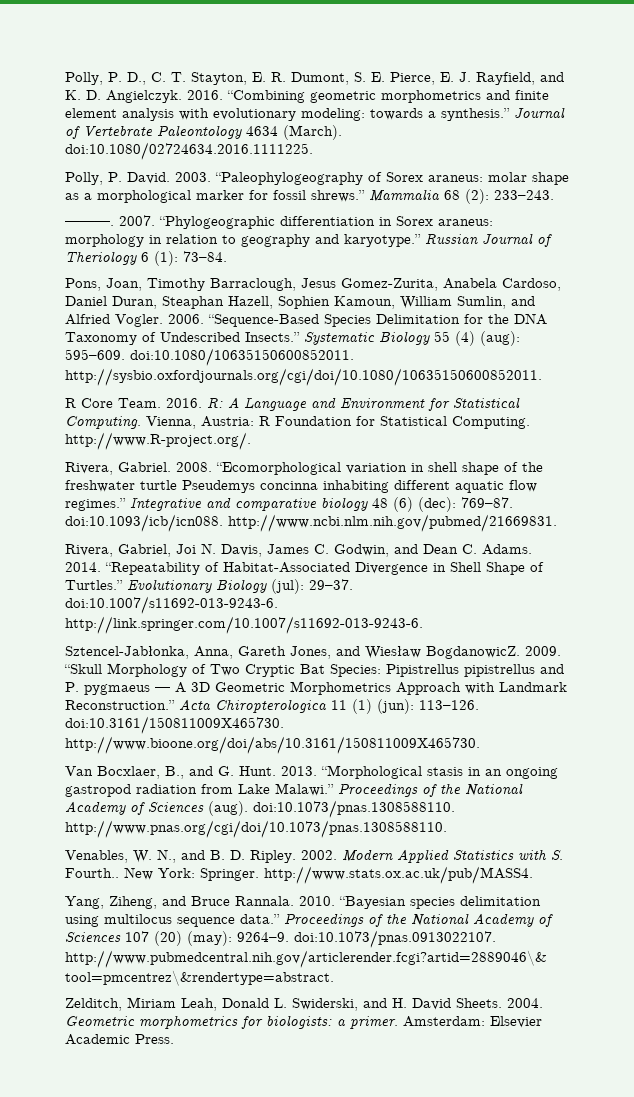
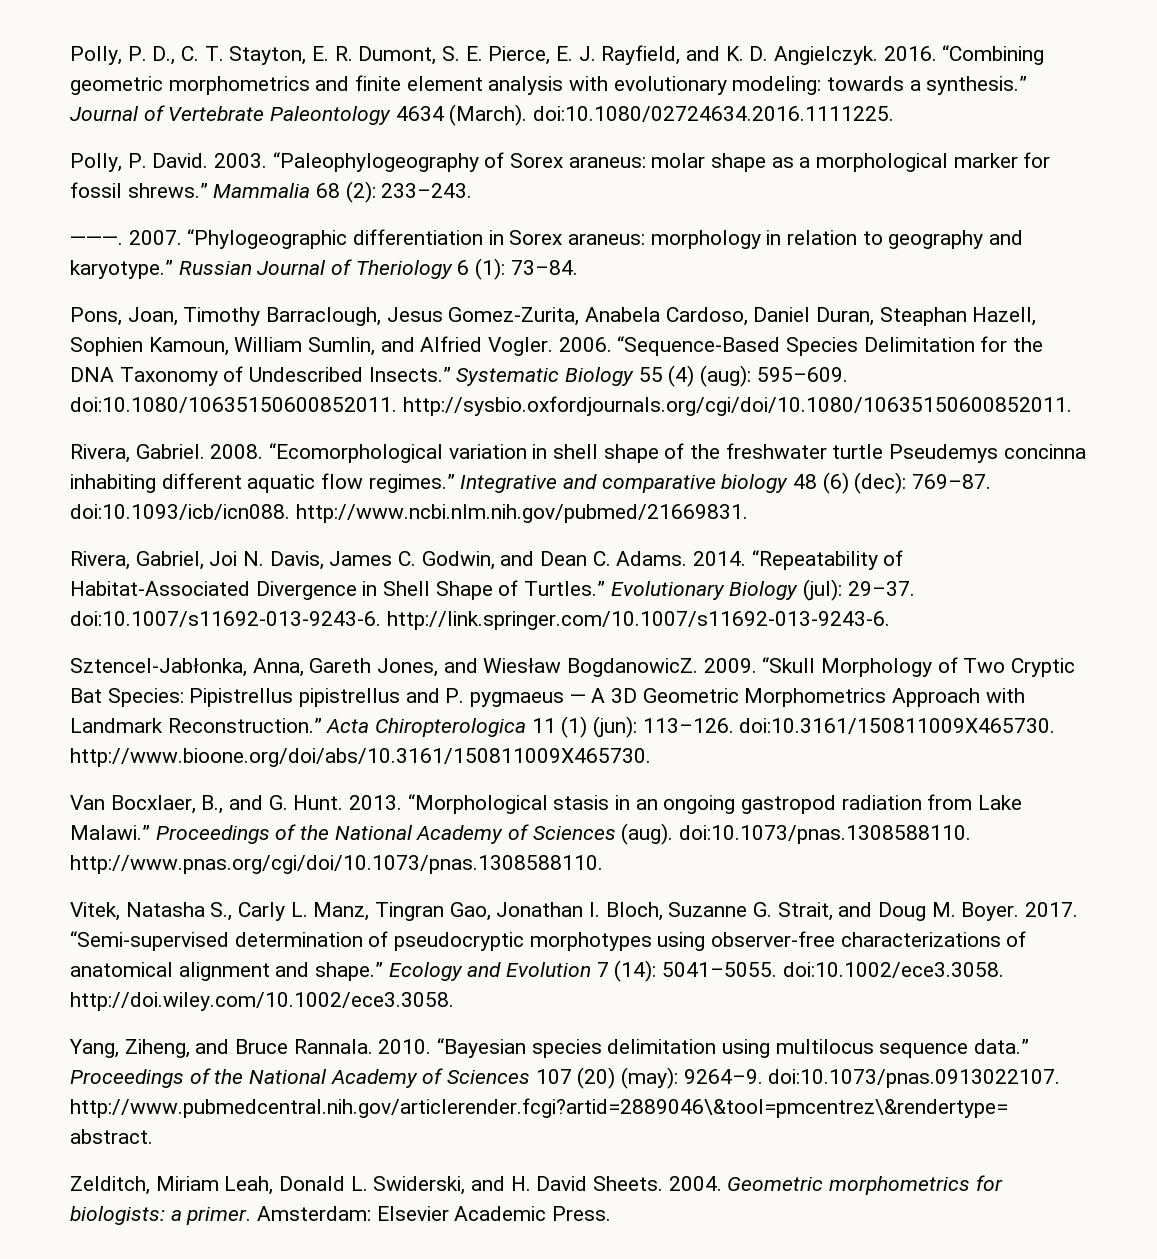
- R Core Team. 2016. R: A Language and Environment for Statistical Computing. Vienna, Austria: R Foundation for Statistical Computing. http://www.R-project.org/.
- Venables, W. N., and B. D. Ripley. 2002. Modern Applied Statistics with S. Fourth.. New York: Springer. http://www.stats.ox.ac.uk/pub/MASS4.
+ Vitek, Natasha S., Carly L. Manz, Tingran Gao, Jonathan I. Bloch, Suzanne G. Strait, and Doug M. Boyer. 2017. “Semi-supervised determination of pseudocryptic morphotypes using observer-free characterizations of anatomical alignment and shape.” Ecology and Evolution 7 (14): 5041–5055. doi:10.1002/ece3.3058. http://doi.wiley.com/10.1002/ece3.3058.

